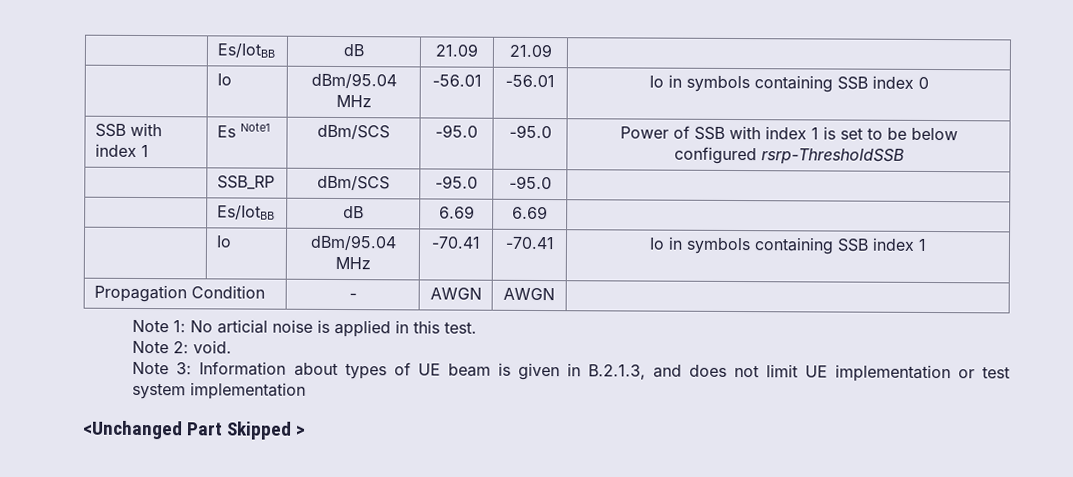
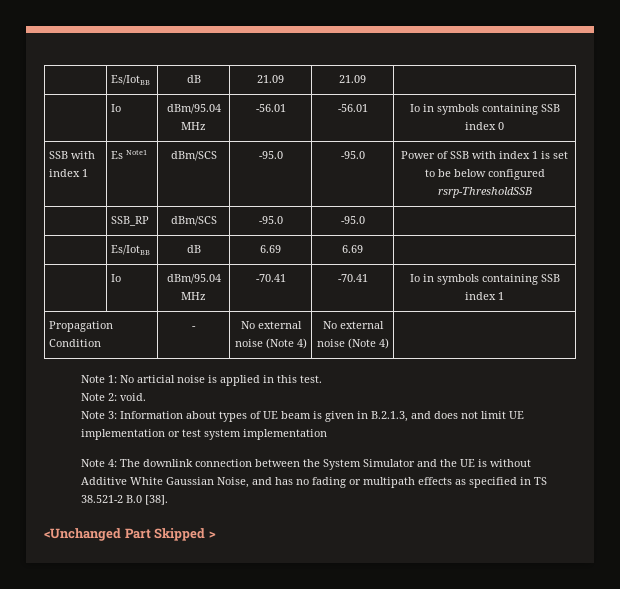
- Propagation Condition | - | AWGN | AWGN |
+ Propagation Condition | - | No external noise (Note 4) | No external noise (Note 4) |
+ Note 4: The downlink connection between the System Simulator and the UE is without Additive White Gaussian Noise, and has no fading or multipath effects as specified in TS 38.521-2 B.0 [38].

